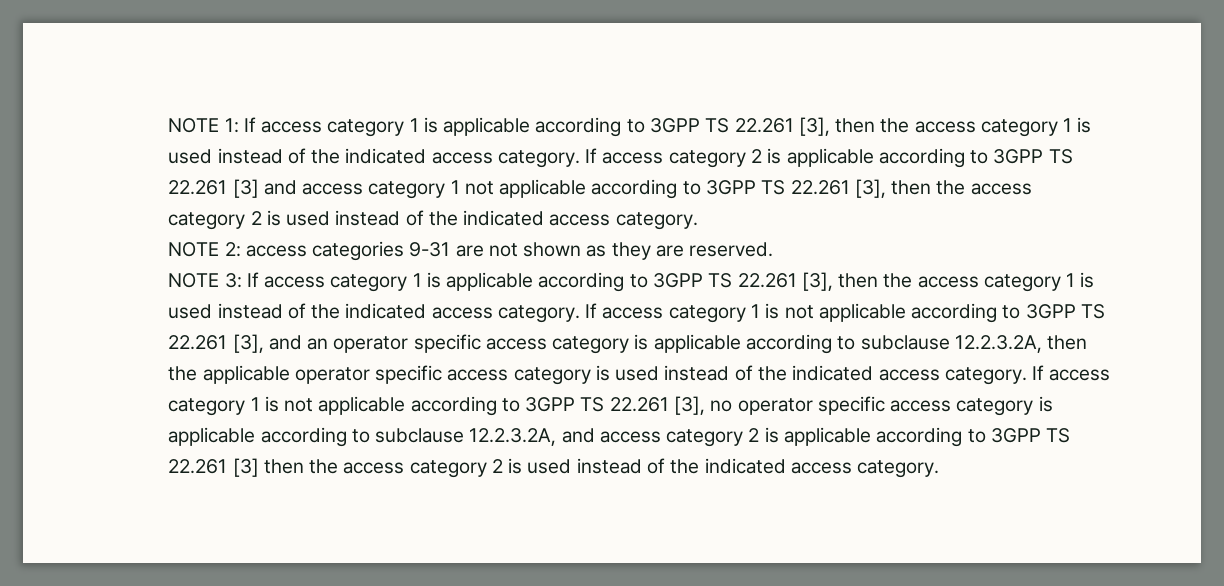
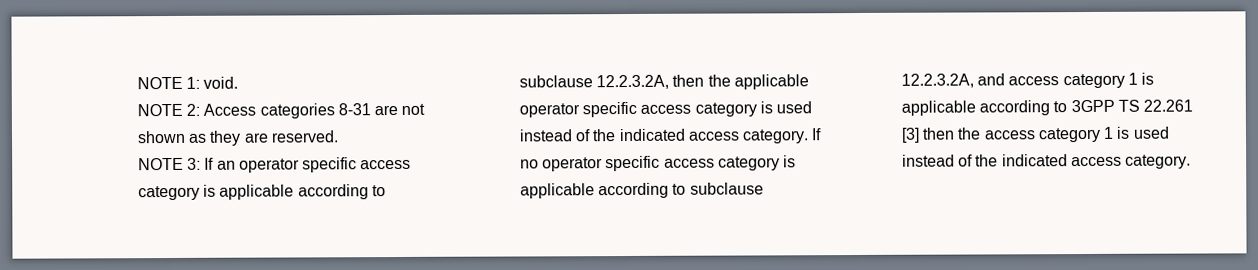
- NOTE 1: If access category 1 is applicable according to 3GPP TS 22.261 [3], then the access category 1 is used instead of the indicated access category. If access category 2 is applicable according to 3GPP TS 22.261 [3] and access category 1 not applicable according to 3GPP TS 22.261 [3], then the access category 2 is used instead of the indicated access category.
+ NOTE 1: void.
- NOTE 2: access categories 9-31 are not shown as they are reserved.
+ NOTE 2: Access categories 8-31 are not shown as they are reserved.
- NOTE 3: If access category 1 is applicable according to 3GPP TS 22.261 [3], then the access category 1 is used instead of the indicated access category. If access category 1 is not applicable according to 3GPP TS 22.261 [3], and an operator specific access category is applicable according to subclause 12.2.3.2A, then the applicable operator specific access category is used instead of the indicated access category.
+ NOTE 3: If an operator specific access category is applicable according to subclause 12.2.3.2A, then the applicable operator specific access category is used instead of the indicated access category.
- If access category 1 is not applicable according to 3GPP TS 22.261 [3], no operator specific access category is applicable according to subclause 12.2.3.2A, and access category 2 is applicable according to 3GPP TS 22.261 [3] then the access category 2 is used instead of the indicated access category.
+ If no operator specific access category is applicable according to subclause 12.2.3.2A, and access category 1 is applicable according to 3GPP TS 22.261 [3] then the access category 1 is used instead of the indicated access category.

